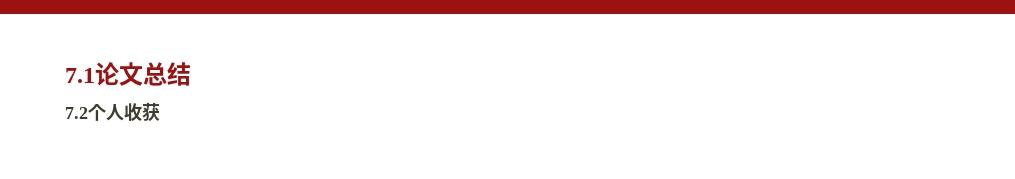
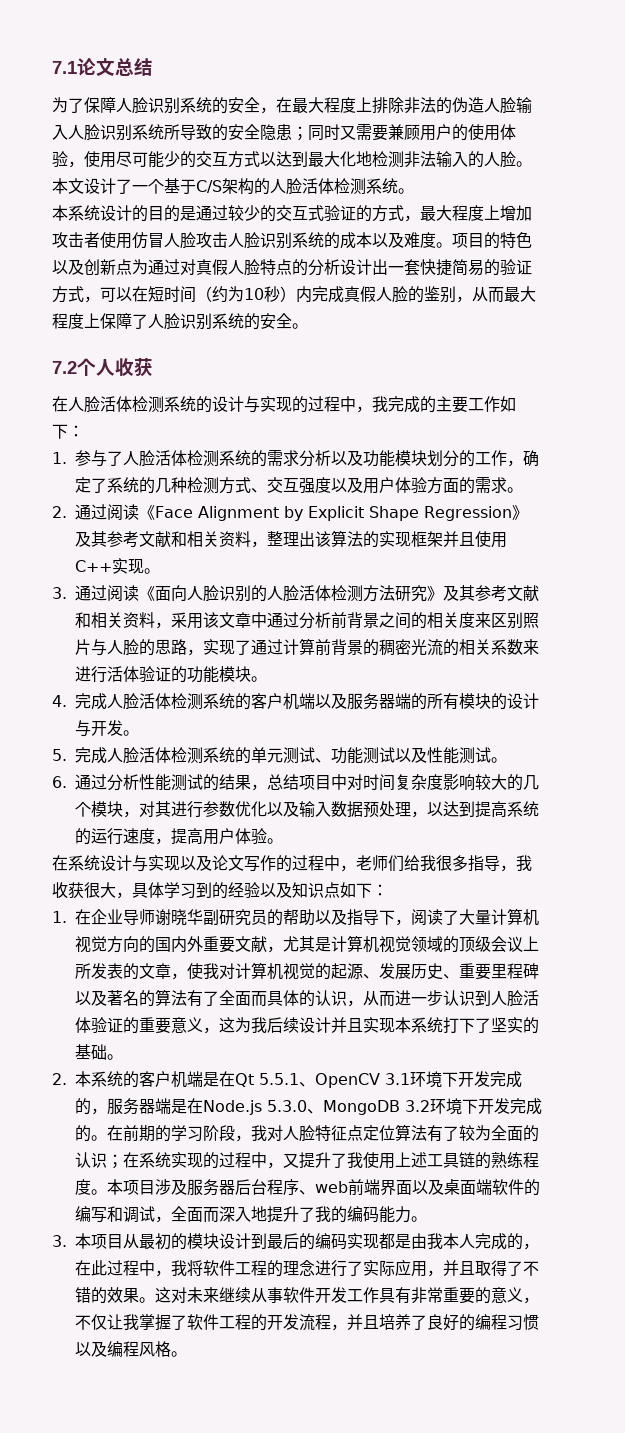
+ 为了保障人脸识别系统的安全，在最大程度上排除非法的伪造人脸输入人脸识别系统所导致的安全隐患；同时又需要兼顾用户的使用体验，使用尽可能少的交互方式以达到最大化地检测非法输入的人脸。本文设计了一个基于C/S架构的人脸活体检测系统。
+ 本系统设计的目的是通过较少的交互式验证的方式，最大程度上增加攻击者使用仿冒人脸攻击人脸识别系统的成本以及难度。项目的特色以及创新点为通过对真假人脸特点的分析设计出一套快捷简易的验证方式，可以在短时间（约为10秒）内完成真假人脸的鉴别，从而最大程度上保障了人脸识别系统的安全。
  7.2个人收获
+ 在人脸活体检测系统的设计与实现的过程中，我完成的主要工作如下：
+ 1.参与了人脸活体检测系统的需求分析以及功能模块划分的工作，确定了系统的几种检测方式、交互强度以及用户体验方面的需求。
+ 2.通过阅读《Face Alignment by Explicit Shape Regression》及其参考文献和相关资料，整理出该算法的实现框架并且使用C++实现。
+ 3.通过阅读《面向人脸识别的人脸活体检测方法研究》及其参考文献和相关资料，采用该文章中通过分析前背景之间的相关度来区别照片与人脸的思路，实现了通过计算前背景的稠密光流的相关系数来进行活体验证的功能模块。
+ 4.完成人脸活体检测系统的客户机端以及服务器端的所有模块的设计与开发。
+ 5.完成人脸活体检测系统的单元测试、功能测试以及性能测试。
+ 6.通过分析性能测试的结果，总结项目中对时间复杂度影响较大的几个模块，对其进行参数优化以及输入数据预处理，以达到提高系统的运行速度，提高用户体验。
+ 在系统设计与实现以及论文写作的过程中，老师们给我很多指导，我收获很大，具体学习到的经验以及知识点如下：
+ 1.在企业导师谢晓华副研究员的帮助以及指导下，阅读了大量计算机视觉方向的国内外重要文献，尤其是计算机视觉领域的顶级会议上所发表的文章，使我对计算机视觉的起源、发展历史、重要里程碑以及著名的算法有了全面而具体的认识，从而进一步认识到人脸活体验证的重要意义，这为我后续设计并且实现本系统打下了坚实的基础。
+ 2.本系统的客户机端是在Qt 5.5.1、OpenCV 3.1环境下开发完成的，服务器端是在Node.js 5.3.0、MongoDB 3.2环境下开发完成的。在前期的学习阶段，我对人脸特征点定位算法有了较为全面的认识；在系统实现的过程中，又提升了我使用上述工具链的熟练程度。本项目涉及服务器后台程序、web前端界面以及桌面端软件的编写和调试，全面而深入地提升了我的编码能力。
+ 3.本项目从最初的模块设计到最后的编码实现都是由我本人完成的，在此过程中，我将软件工程的理念进行了实际应用，并且取得了不错的效果。这对未来继续从事软件开发工作具有非常重要的意义，不仅让我掌握了软件工程的开发流程，并且培养了良好的编程习惯以及编程风格。

